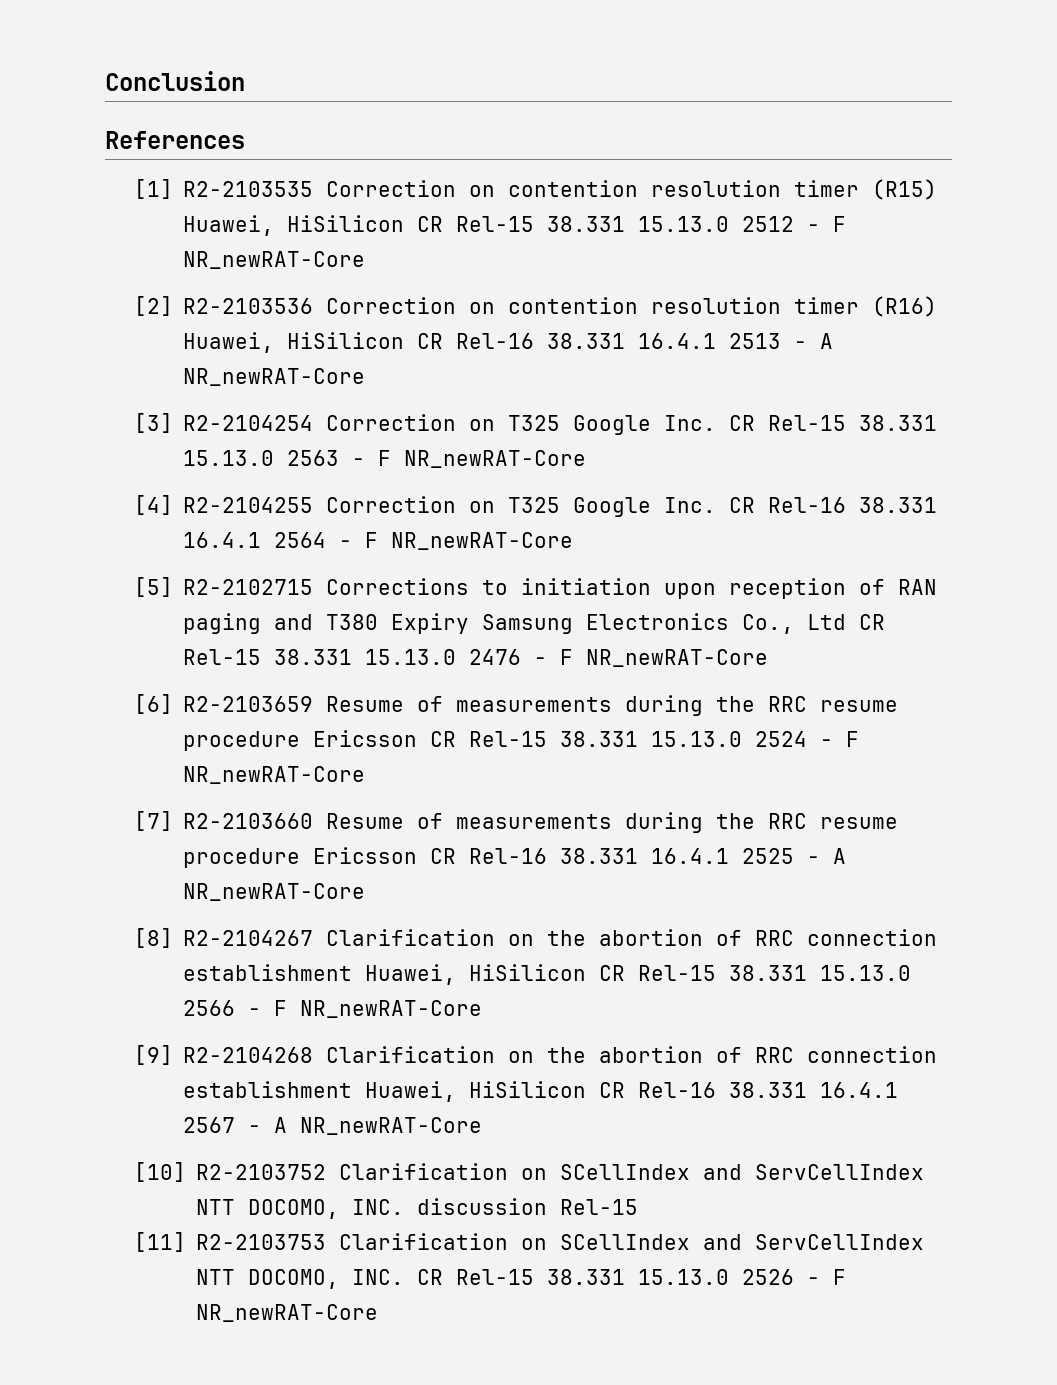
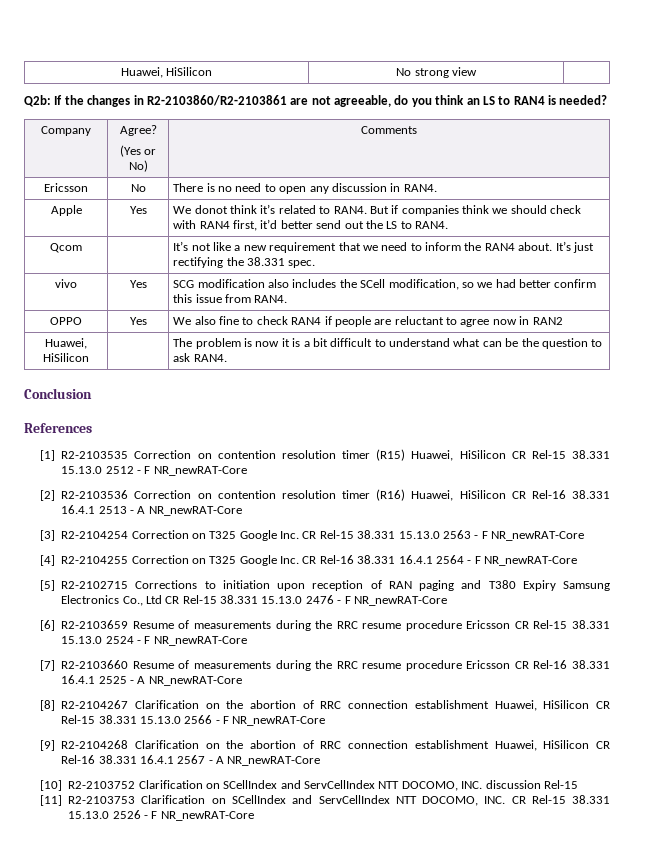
+ Huawei, HiSilicon | No strong view |
+ Q2b: If the changes in R2-2103860/R2-2103861 are not agreeable, do you think an LS to RAN4 is needed?
+ Company | Agree?
+ (Yes or No) | Comments
+ Ericsson | No | There is no need to open any discussion in RAN4.
+ Apple | Yes | We donot think it’s related to RAN4. But if companies think we should check with RAN4 first, it’d better send out the LS to RAN4.
+ Qcom | | It’s not like a new requirement that we need to inform the RAN4 about. It’s just rectifying the 38.331 spec.
+ vivo | Yes | SCG modification also includes the SCell modification, so we had better confirm this issue from RAN4.
+ OPPO | Yes | We also fine to check RAN4 if people are reluctant to agree now in RAN2
+ Huawei, HiSilicon | | The problem is now it is a bit difficult to understand what can be the question to ask RAN4.

